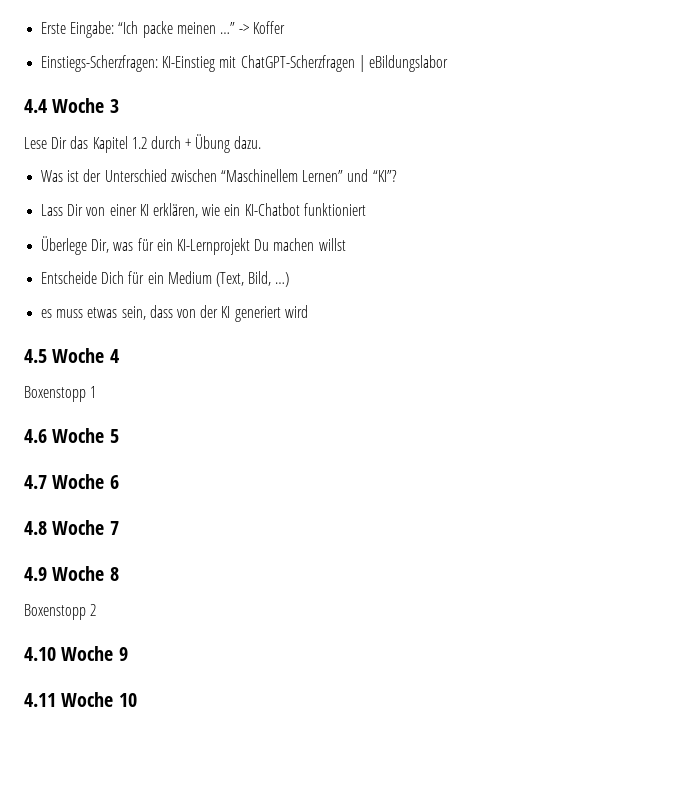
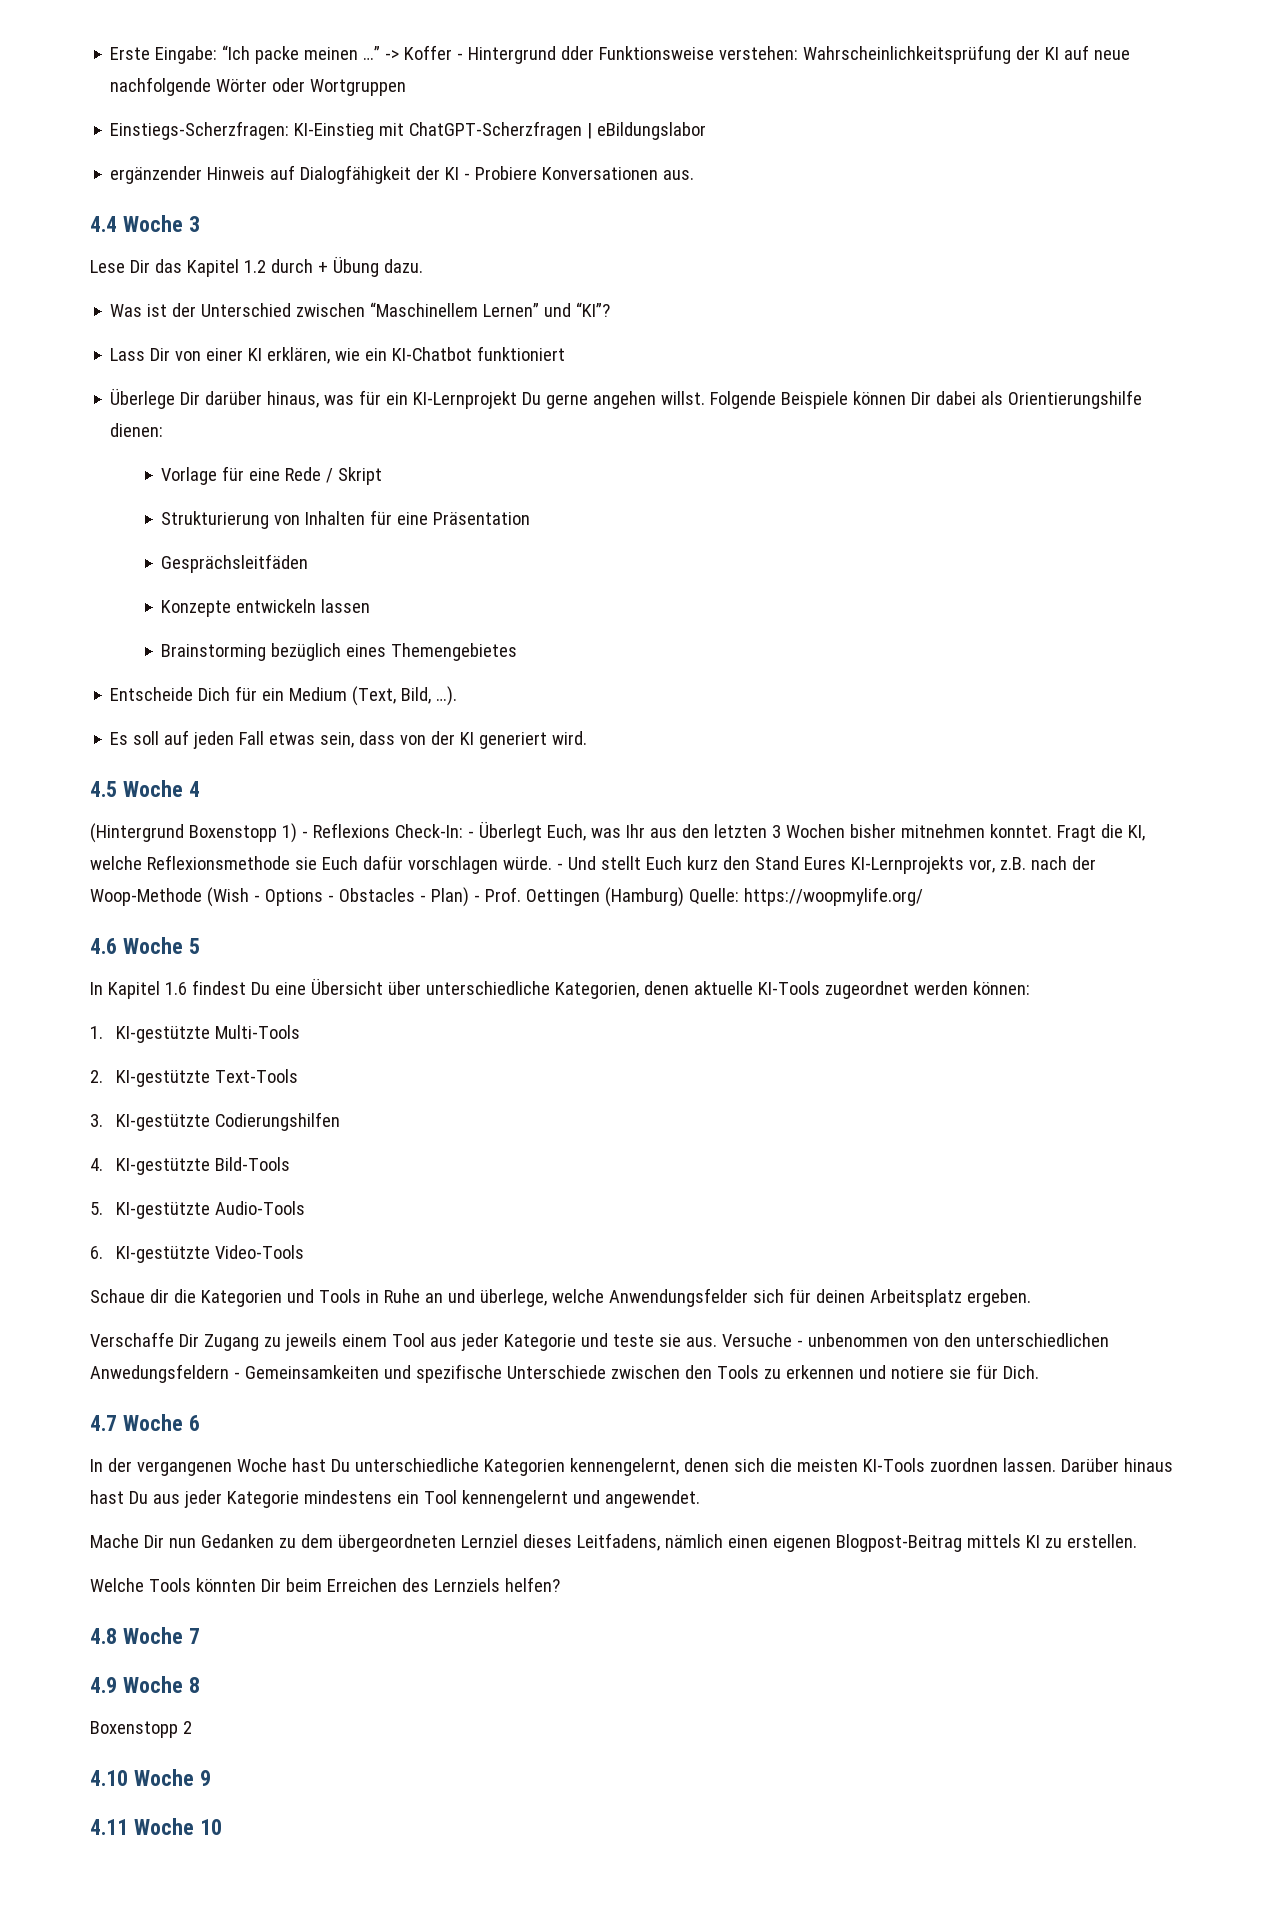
- -> Koffer
+ -> Koffer - Hintergrund dder Funktionsweise verstehen: Wahrscheinlichkeitsprüfung der KI auf neue nachfolgende Wörter oder Wortgruppen
+ ergänzender Hinweis auf Dialogfähigkeit der KI - Probiere Konversationen aus.
- Überlege Dir, was für ein KI-Lernprojekt Du machen willst
+ Überlege Dir darüber hinaus, was für ein KI-Lernprojekt Du gerne angehen willst. Folgende Beispiele können Dir dabei als Orientierungshilfe dienen:
+ Vorlage für eine Rede / Skript
+ Strukturierung von Inhalten für eine Präsentation
+ Gesprächsleitfäden
+ Konzepte entwickeln lassen
+ Brainstorming bezüglich eines Themengebietes
- Entscheide Dich für ein Medium (Text, Bild, …)
- es muss etwas sein, dass von der KI generiert wird
+ Entscheide Dich für ein Medium (Text, Bild, …).
+ Es soll auf jeden Fall etwas sein, dass von der KI generiert wird.
- Boxenstopp 1
+ (Hintergrund Boxenstopp 1) - Reflexions Check-In: - Überlegt Euch, was Ihr aus den letzten 3 Wochen bisher mitnehmen konntet. Fragt die KI, welche Reflexionsmethode sie Euch dafür vorschlagen würde. - Und stellt Euch kurz den Stand Eures KI-Lernprojekts vor, z.B. nach der Woop-Methode (Wish - Options - Obstacles - Plan) - Prof. Oettingen (Hamburg) Quelle: https://woopmylife.org/
  4.6 Woche 5
+ In Kapitel 1.6 findest Du eine Übersicht über unterschiedliche Kategorien, denen aktuelle KI-Tools zugeordnet werden können:
+ 1. KI-gestützte Multi-Tools
+ 2. KI-gestützte Text-Tools
+ 3. KI-gestützte Codierungshilfen
+ 4. KI-gestützte Bild-Tools
+ 5. KI-gestützte Audio-Tools
+ 6. KI-gestützte Video-Tools
+ Schaue dir die Kategorien und Tools in Ruhe an und überlege, welche Anwendungsfelder sich für deinen Arbeitsplatz ergeben.
+ Verschaffe Dir Zugang zu jeweils einem Tool aus jeder Kategorie und teste sie aus. Versuche - unbenommen von den unterschiedlichen Anwedungsfeldern - Gemeinsamkeiten und spezifische Unterschiede zwischen den Tools zu erkennen und notiere sie für Dich.
  4.7 Woche 6
+ In der vergangenen Woche hast Du unterschiedliche Kategorien kennengelernt, denen sich die meisten KI-Tools zuordnen lassen. Darüber hinaus hast Du aus jeder Kategorie mindestens ein Tool kennengelernt und angewendet.
+ Mache Dir nun Gedanken zu dem übergeordneten Lernziel dieses Leitfadens, nämlich einen eigenen Blogpost-Beitrag mittels KI zu erstellen.
+ Welche Tools könnten Dir beim Erreichen des Lernziels helfen?

